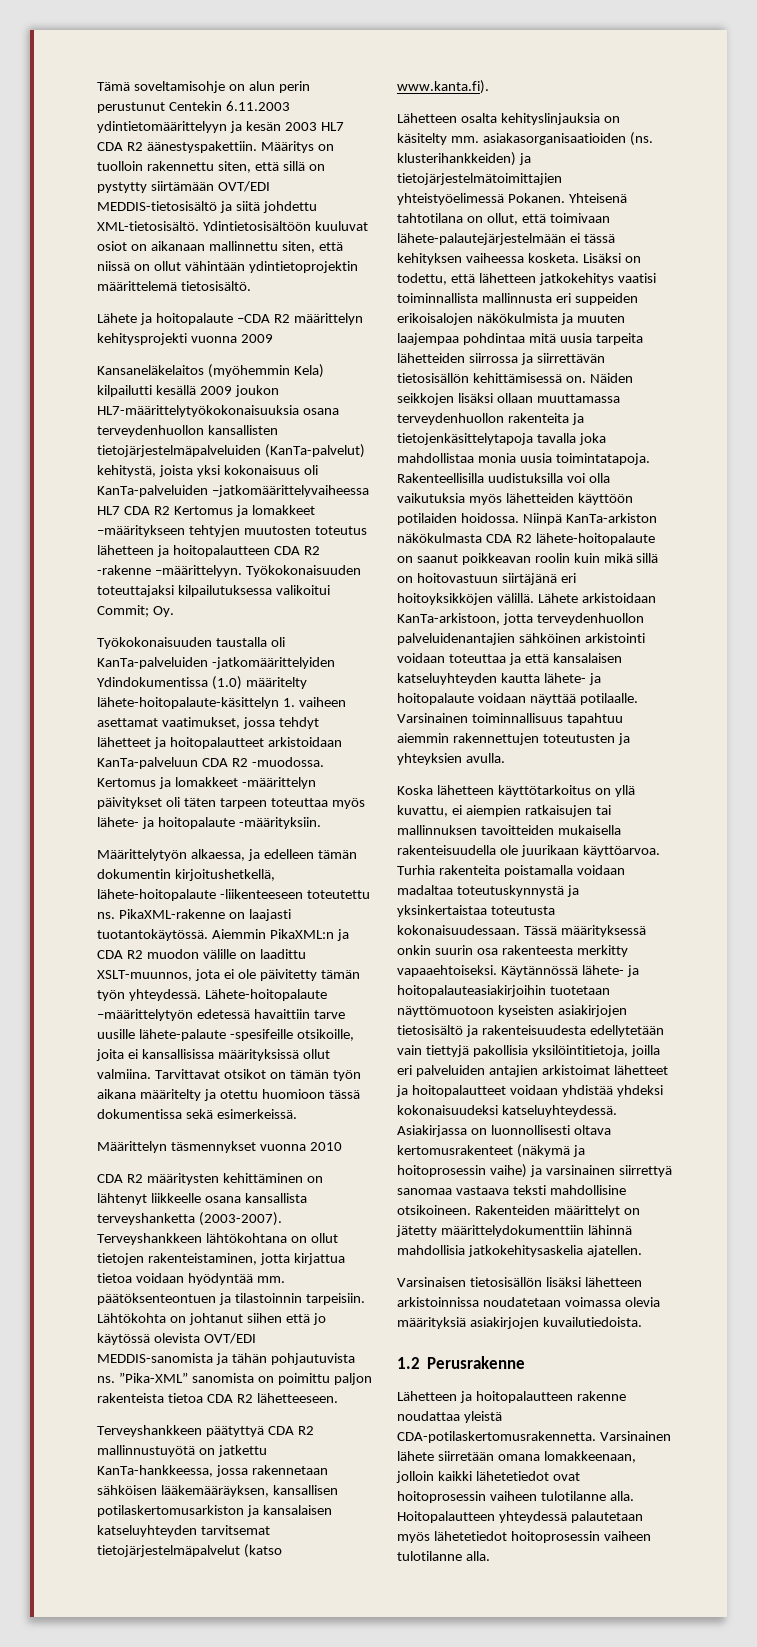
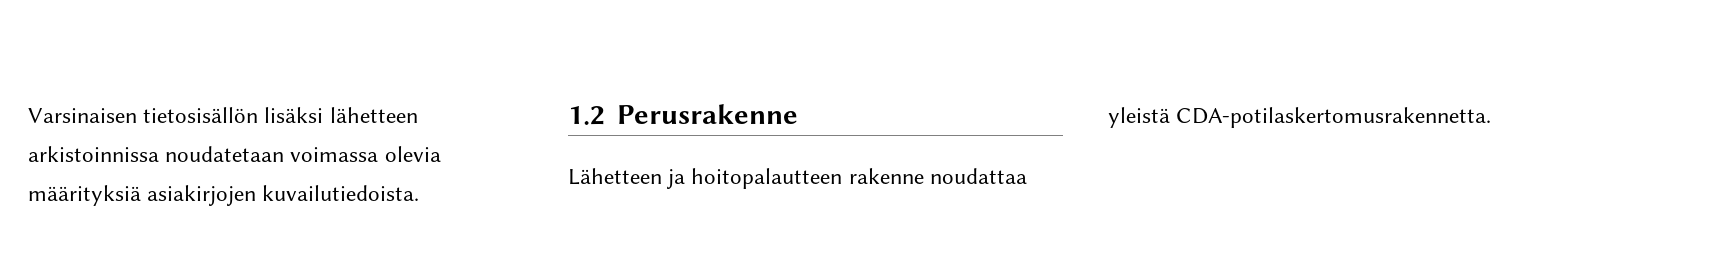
- Tämä soveltamisohje on alun perin perustunut Centekin 6.11.2003 ydintietomäärittelyyn ja kesän 2003 HL7 CDA R2 äänestyspakettiin. Määritys on tuolloin rakennettu siten, että sillä on pystytty siirtämään OVT/EDI MEDDIS-tietosisältö ja siitä johdettu XML-tietosisältö. Ydintietosisältöön kuuluvat osiot on aikanaan mallinnettu siten, että niissä on ollut vähintään ydintietoprojektin määrittelemä tietosisältö.
- Lähete ja hoitopalaute –CDA R2 määrittelyn kehitysprojekti vuonna 2009
- Kansaneläkelaitos (myöhemmin Kela) kilpailutti kesällä 2009 joukon HL7-määrittelytyökokonaisuuksia osana terveydenhuollon kansallisten tietojärjestelmäpalveluiden (KanTa-palvelut) kehitystä, joista yksi kokonaisuus oli KanTa-palveluiden –jatkomäärittelyvaiheessa HL7 CDA R2 Kertomus ja lomakkeet –määritykseen tehtyjen muutosten toteutus lähetteen ja hoitopalautteen CDA R2 -rakenne –määrittelyyn. Työkokonaisuuden toteuttajaksi kilpailutuksessa valikoitui Commit; Oy.
- Työkokonaisuuden taustalla oli KanTa-palveluiden -jatkomäärittelyiden Ydindokumentissa (1.0) määritelty lähete-hoitopalaute-käsittelyn 1. vaiheen asettamat vaatimukset, jossa tehdyt lähetteet ja hoitopalautteet arkistoidaan KanTa-palveluun CDA R2 -muodossa. Kertomus ja lomakkeet -määrittelyn päivitykset oli täten tarpeen toteuttaa myös lähete- ja hoitopalaute -määrityksiin.
- Määrittelytyön alkaessa, ja edelleen tämän dokumentin kirjoitushetkellä, lähete-hoitopalaute -liikenteeseen toteutettu ns. PikaXML-rakenne on laajasti tuotantokäytössä. Aiemmin PikaXML:n ja CDA R2 muodon välille on laadittu XSLT-muunnos, jota ei ole päivitetty tämän työn yhteydessä. Lähete-hoitopalaute –määrittelytyön edetessä havaittiin tarve uusille lähete-palaute -spesifeille otsikoille, joita ei kansallisissa määrityksissä ollut valmiina. Tarvittavat otsikot on tämän työn aikana määritelty ja otettu huomioon tässä dokumentissa sekä esimerkeissä.
- Määrittelyn täsmennykset vuonna 2010
- CDA R2 määritysten kehittäminen on lähtenyt liikkeelle osana kansallista terveyshanketta (2003-2007). Terveyshankkeen lähtökohtana on ollut tietojen rakenteistaminen, jotta kirjattua tietoa voidaan hyödyntää mm. päätöksenteontuen ja tilastoinnin tarpeisiin. Lähtökohta on johtanut siihen että jo käytössä olevista OVT/EDI MEDDIS-sanomista ja tähän pohjautuvista ns. ”Pika-XML” sanomista on poimittu paljon rakenteista tietoa CDA R2 lähetteeseen.
- Terveyshankkeen päätyttyä CDA R2 mallinnustuyötä on jatkettu KanTa-hankkeessa, jossa rakennetaan sähköisen lääkemääräyksen, kansallisen potilaskertomusarkiston ja kansalaisen katseluyhteyden tarvitsemat tietojärjestelmäpalvelut (katso www.kanta.fi).
- Lähetteen osalta kehityslinjauksia on käsitelty mm. asiakasorganisaatioiden (ns. klusterihankkeiden) ja tietojärjestelmätoimittajien yhteistyöelimessä Pokanen. Yhteisenä tahtotilana on ollut, että toimivaan lähete-palautejärjestelmään ei tässä kehityksen vaiheessa kosketa. Lisäksi on todettu, että lähetteen jatkokehitys vaatisi toiminnallista mallinnusta eri suppeiden erikoisalojen näkökulmista ja muuten laajempaa pohdintaa mitä uusia tarpeita lähetteiden siirrossa ja siirrettävän tietosisällön kehittämisessä on. Näiden seikkojen lisäksi ollaan muuttamassa terveydenhuollon rakenteita ja tietojenkäsittelytapoja tavalla joka mahdollistaa monia uusia toimintatapoja. Rakenteellisilla uudistuksilla voi olla vaikutuksia myös lähetteiden käyttöön potilaiden hoidossa. Niinpä KanTa-arkiston näkökulmasta CDA R2 lähete-hoitopalaute on saanut poikkeavan roolin kuin mikä sillä on hoitovastuun siirtäjänä eri hoitoyksikköjen välillä. Lähete arkistoidaan KanTa-arkistoon, jotta terveydenhuollon palveluidenantajien sähköinen arkistointi voidaan toteuttaa ja että kansalaisen katseluyhteyden kautta lähete- ja hoitopalaute voidaan näyttää potilaalle. Varsinainen toiminnallisuus tapahtuu aiemmin rakennettujen toteutusten ja yhteyksien avulla.
- Koska lähetteen käyttötarkoitus on yllä kuvattu, ei aiempien ratkaisujen tai mallinnuksen tavoitteiden mukaisella rakenteisuudella ole juurikaan käyttöarvoa. Turhia rakenteita poistamalla voidaan madaltaa toteutuskynnystä ja yksinkertaistaa toteutusta kokonaisuudessaan. Tässä määrityksessä onkin suurin osa rakenteesta merkitty vapaaehtoiseksi. Käytännössä lähete- ja hoitopalauteasiakirjoihin tuotetaan näyttömuotoon kyseisten asiakirjojen tietosisältö ja rakenteisuudesta edellytetään vain tiettyjä pakollisia yksilöintitietoja, joilla eri palveluiden antajien arkistoimat lähetteet ja hoitopalautteet voidaan yhdistää yhdeksi kokonaisuudeksi katseluyhteydessä. Asiakirjassa on luonnollisesti oltava kertomusrakenteet (näkymä ja hoitoprosessin vaihe) ja varsinainen siirrettyä sanomaa vastaava teksti mahdollisine otsikoineen. Rakenteiden määrittelyt on jätetty määrittelydokumenttiin lähinnä mahdollisia jatkokehitysaskelia ajatellen.
- Varsinainen lähete siirretään omana lomakkeenaan, jolloin kaikki lähetetiedot ovat hoitoprosessin vaiheen tulotilanne alla. Hoitopalautteen yhteydessä palautetaan myös lähetetiedot hoitoprosessin vaiheen tulotilanne alla.

